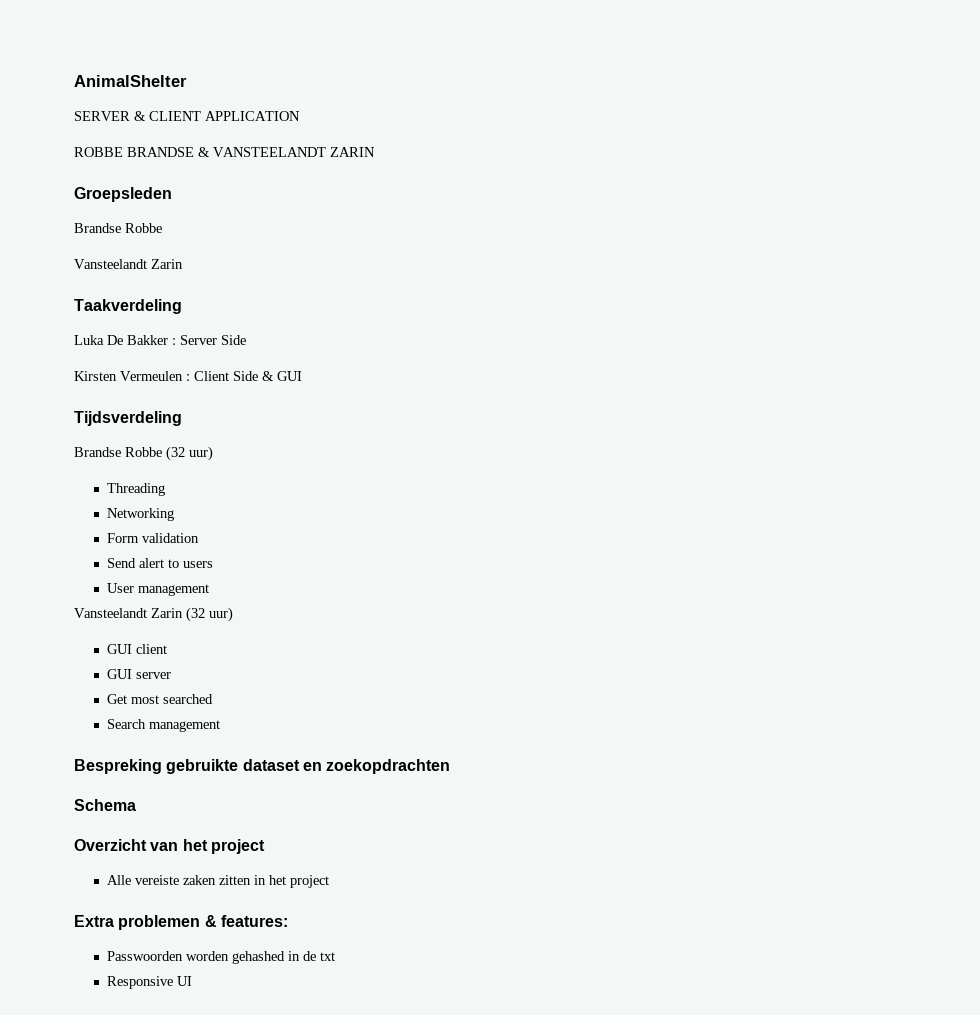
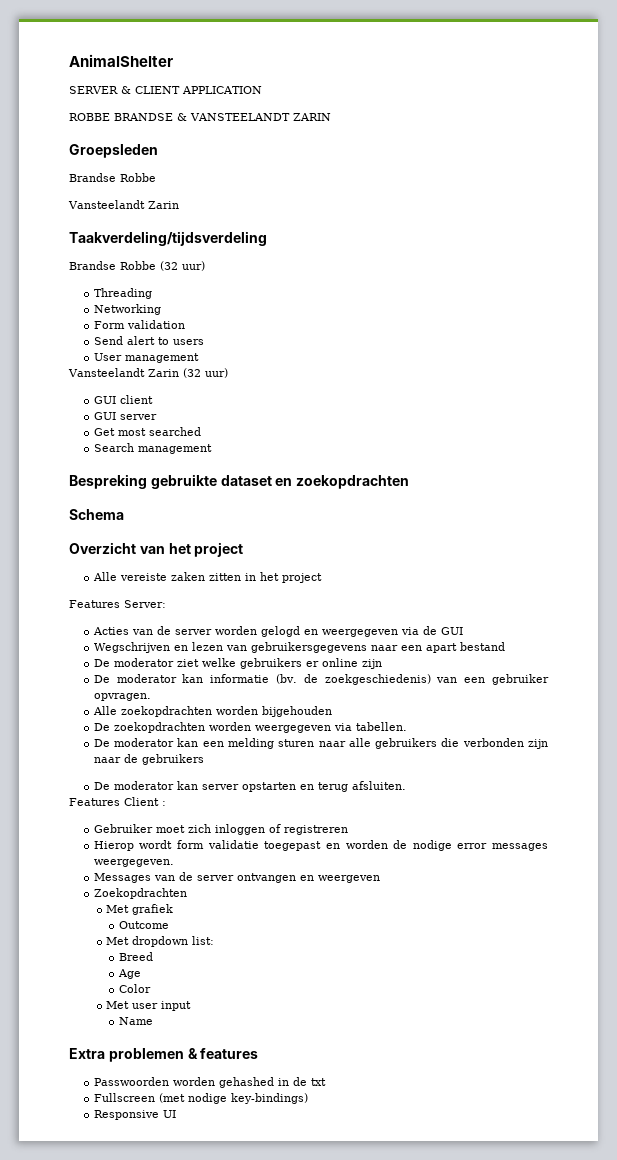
- Taakverdeling
- Luka De Bakker : Server Side
- Kirsten Vermeulen : Client Side & GUI
- Tijdsverdeling
+ Taakverdeling/tijdsverdeling
+ Features Server:
+ Acties van de server worden gelogd en weergegeven via de GUI
+ Wegschrijven en lezen van gebruikersgegevens naar een apart bestand
+ De moderator ziet welke gebruikers er online zijn
+ De moderator kan informatie (bv. de zoekgeschiedenis) van een gebruiker opvragen.
+ Alle zoekopdrachten worden bijgehouden
+ De zoekopdrachten worden weergegeven via tabellen.
+ De moderator kan een melding sturen naar alle gebruikers die verbonden zijn naar de gebruikers
+ De moderator kan server opstarten en terug afsluiten.
+ Features Client :
+ Gebruiker moet zich inloggen of registreren
+ Hierop wordt form validatie toegepast en worden de nodige error messages weergegeven.
+ Messages van de server ontvangen en weergeven
+ Zoekopdrachten
+ Met grafiek
+ Outcome
+ Met dropdown list:
+ Breed
+ Age
+ Color
+ Met user input
+ Name
- Extra problemen & features:
+ Extra problemen & features
+ Fullscreen (met nodige key-bindings)

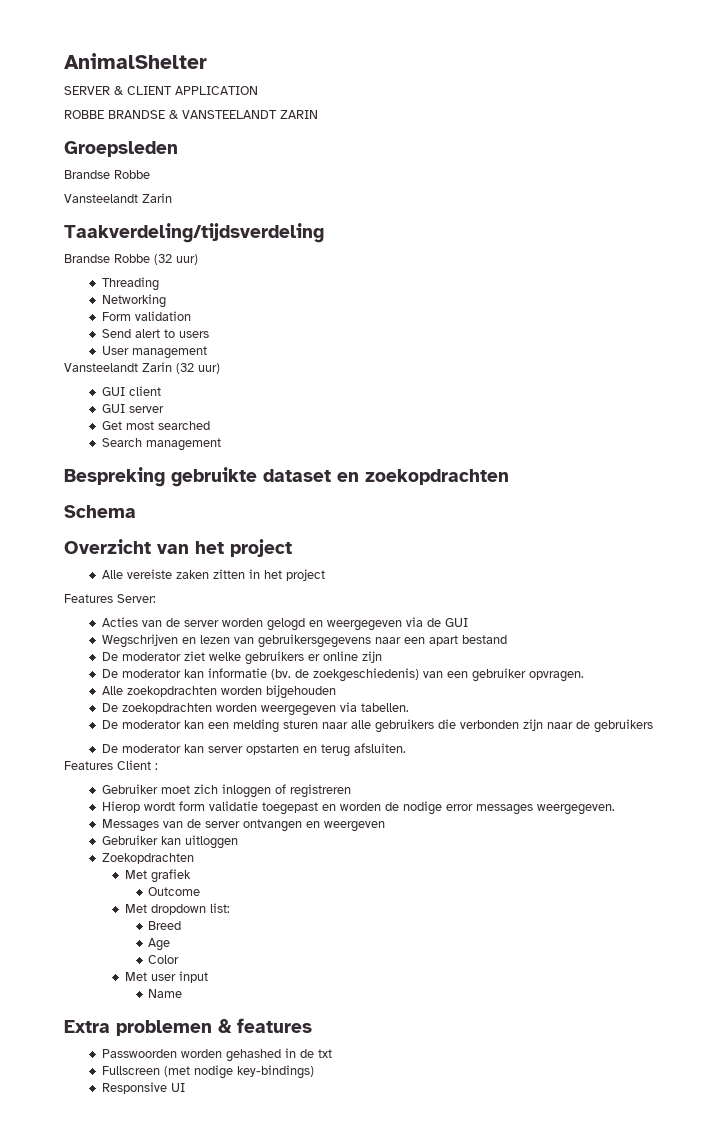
+ Gebruiker kan uitloggen

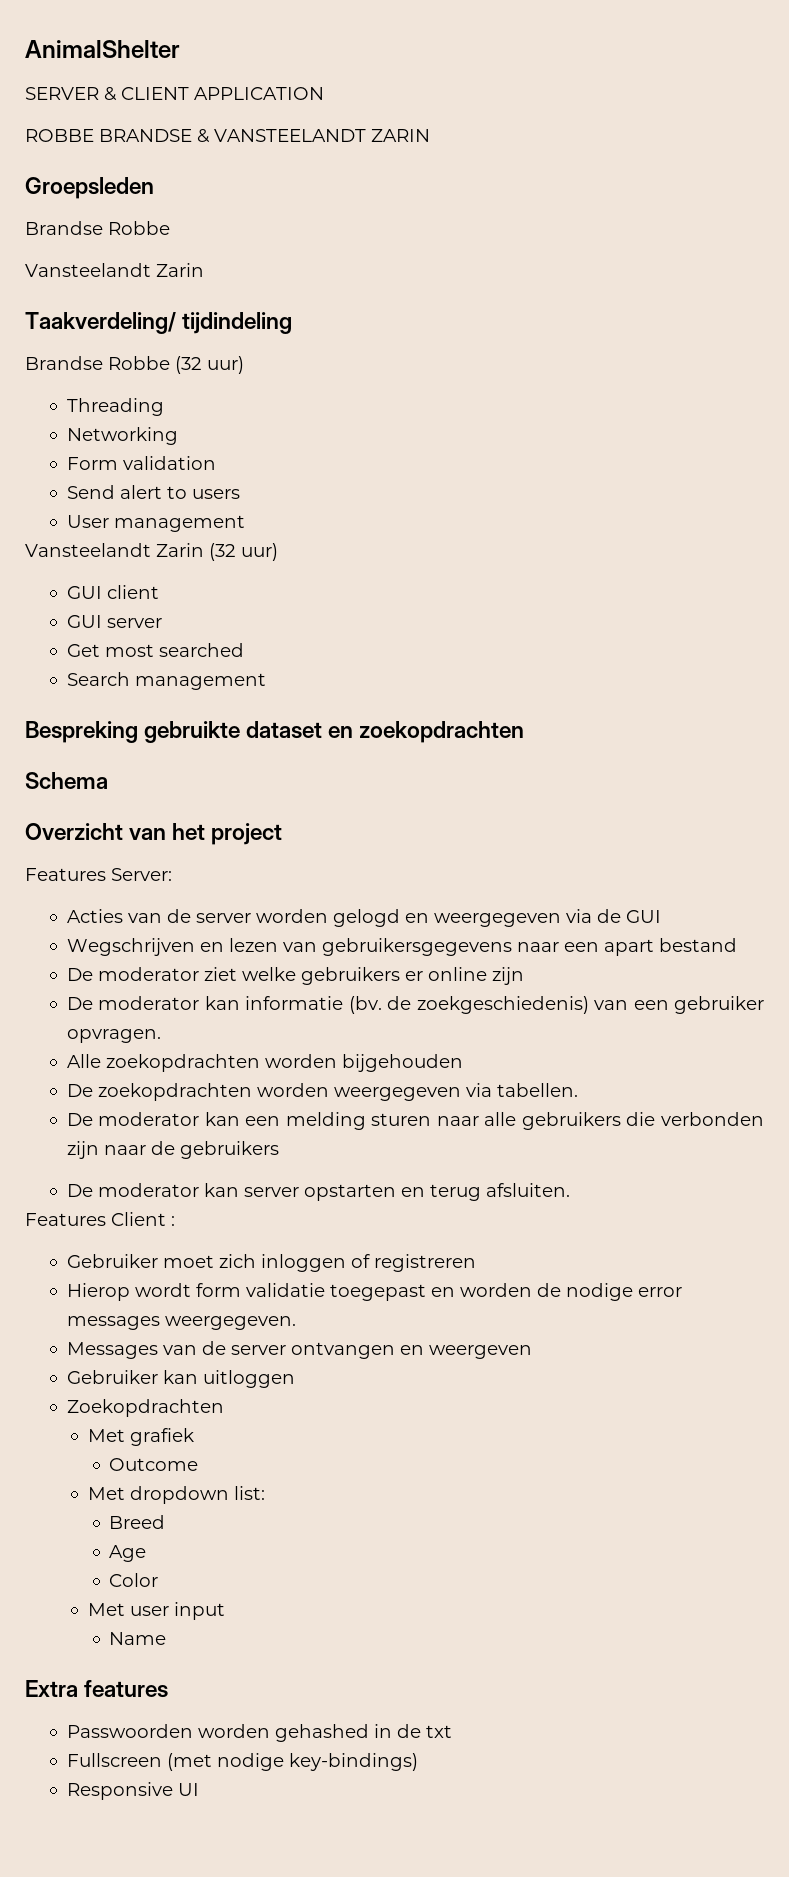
- Taakverdeling/tijdsverdeling
+ Taakverdeling/ tijdindeling
- Alle vereiste zaken zitten in het project
- Extra problemen & features
+ Extra features

